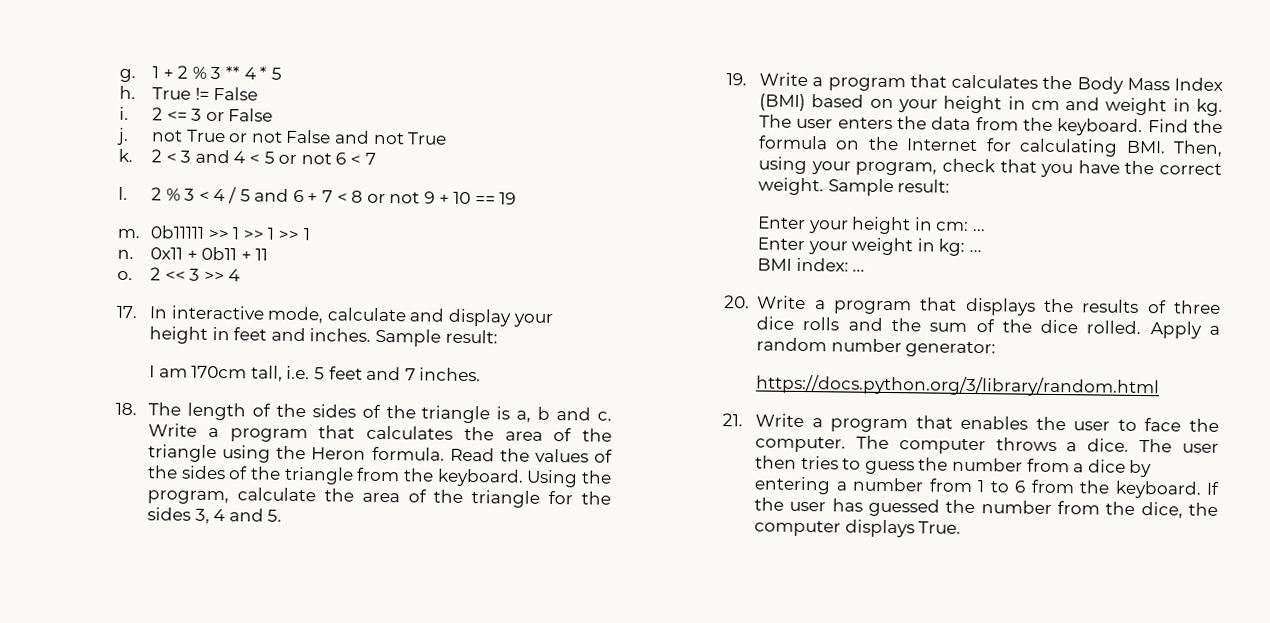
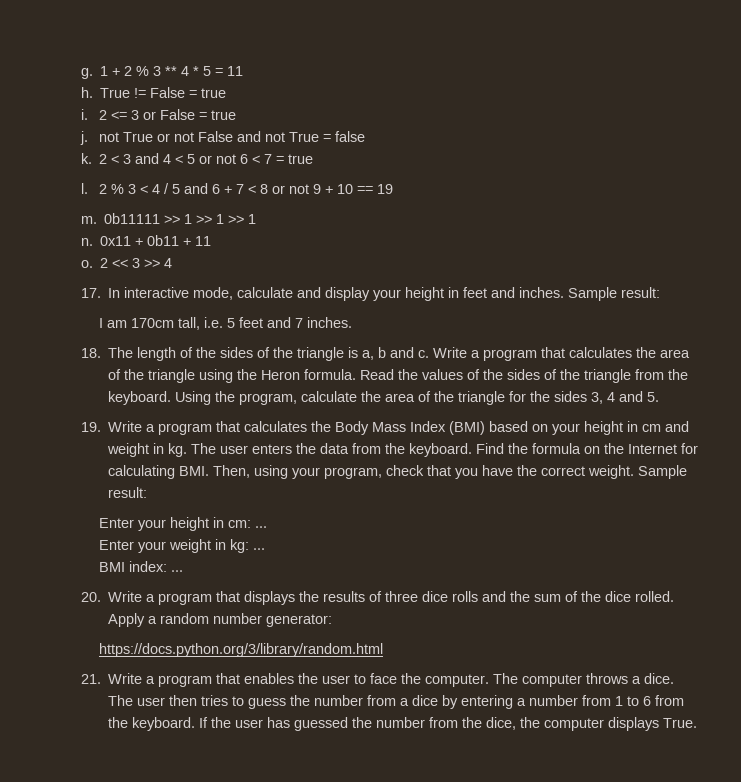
- 1 + 2 % 3 ** 4 * 5
+ 1 + 2 % 3 ** 4 * 5 = 11
- True != False
+ True != False = true
- 2 <= 3 or False
+ 2 <= 3 or False = true
- j. not True or not False and not True
+ j. not True or not False and not True = false
- 2 < 3 and 4 < 5 or not 6 < 7
+ 2 < 3 and 4 < 5 or not 6 < 7 = true

